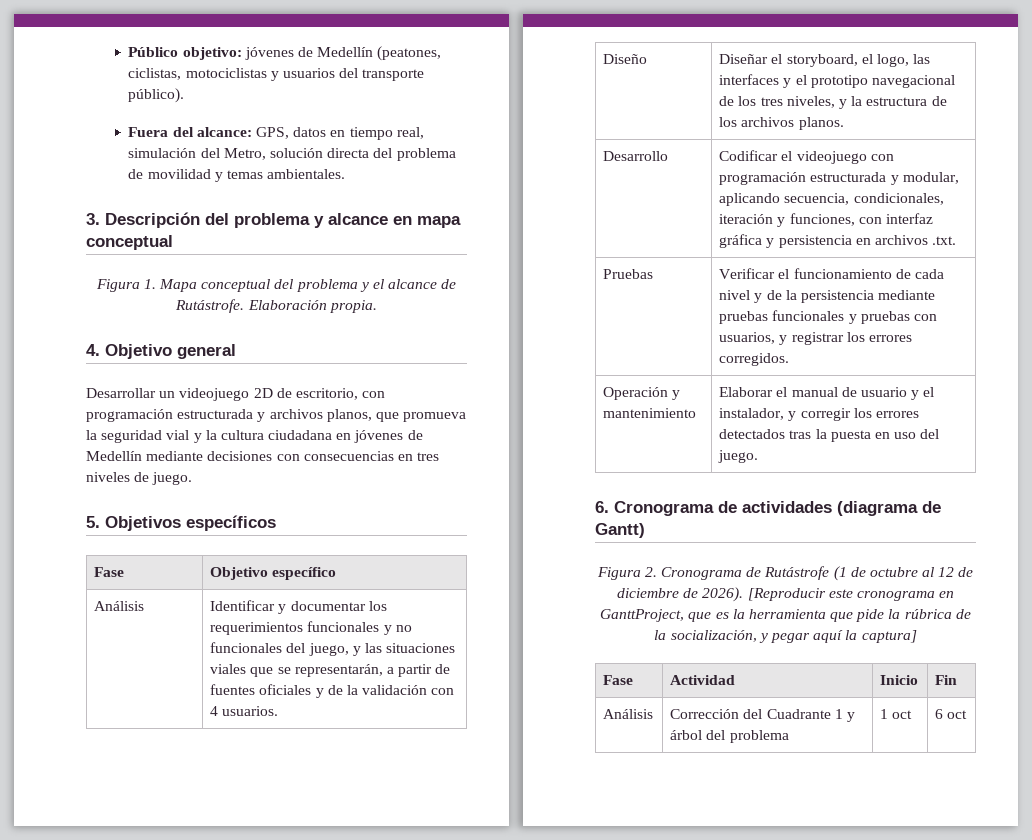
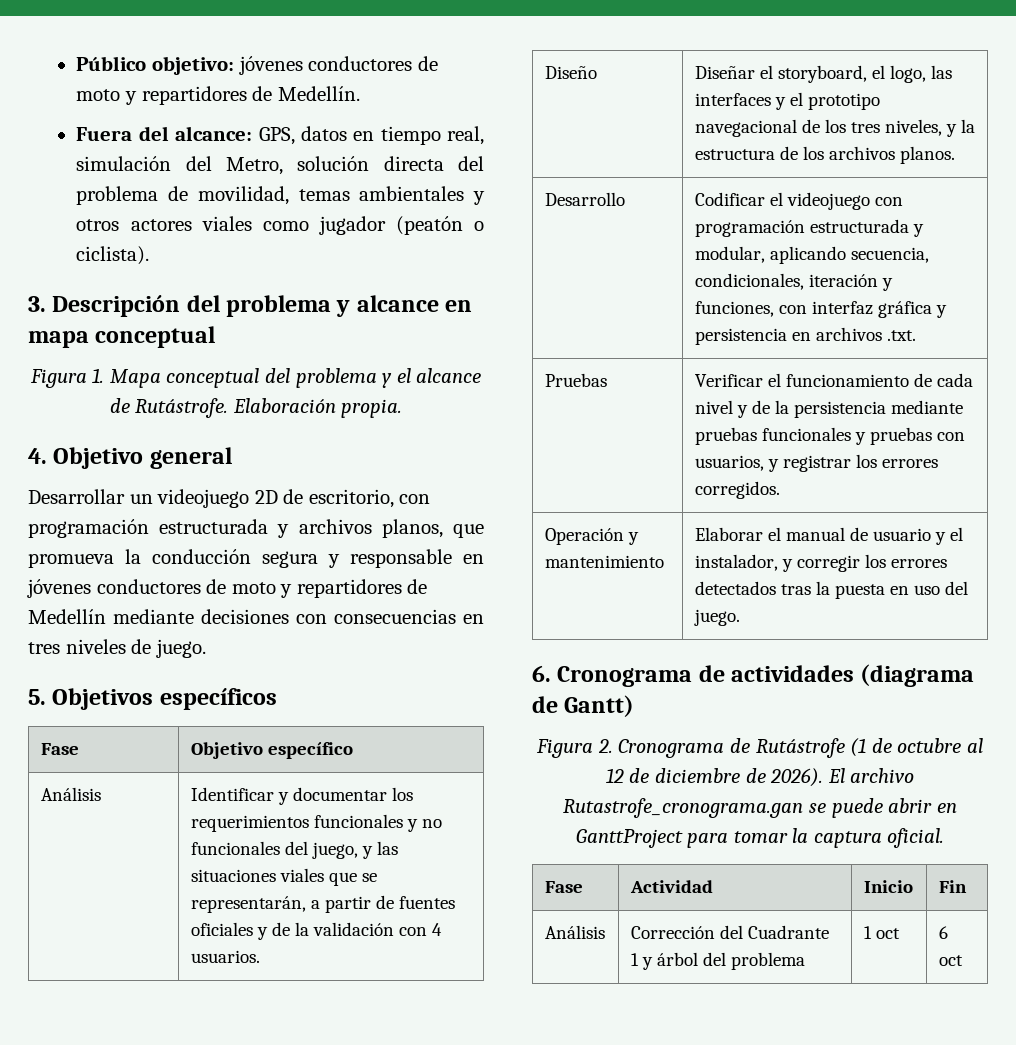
- Público objetivo: jóvenes de Medellín (peatones, ciclistas, motociclistas y usuarios del transporte público).
+ Público objetivo: jóvenes conductores de moto y repartidores de Medellín.
- Fuera del alcance: GPS, datos en tiempo real, simulación del Metro, solución directa del problema de movilidad y temas ambientales.
+ Fuera del alcance: GPS, datos en tiempo real, simulación del Metro, solución directa del problema de movilidad, temas ambientales y otros actores viales como jugador (peatón o ciclista).
- Desarrollar un videojuego 2D de escritorio, con programación estructurada y archivos planos, que promueva la seguridad vial y la cultura ciudadana en jóvenes de Medellín mediante decisiones con consecuencias en tres niveles de juego.
+ Desarrollar un videojuego 2D de escritorio, con programación estructurada y archivos planos, que promueva la conducción segura y responsable en jóvenes conductores de moto y repartidores de Medellín mediante decisiones con consecuencias en tres niveles de juego.
- [Reproducir este cronograma en GanttProject, que es la herramienta que pide la rúbrica de la socialización, y pegar aquí la captura]
+ El archivo Rutastrofe_cronograma.gan se puede abrir en GanttProject para tomar la captura oficial.

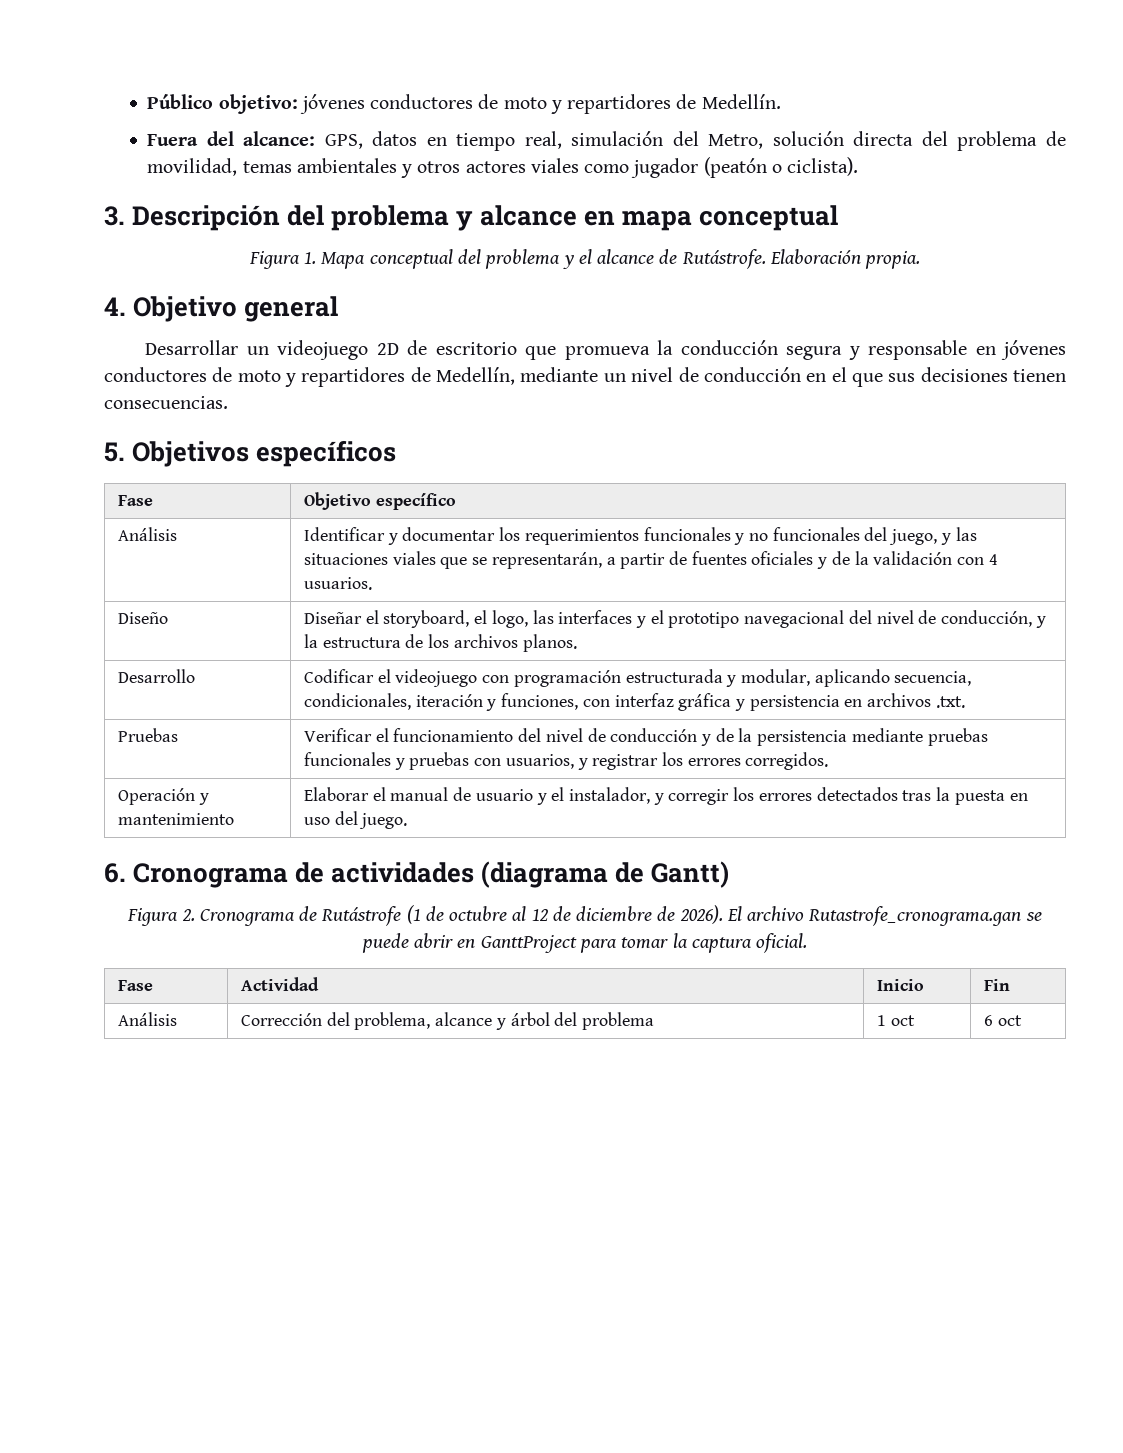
- Desarrollar un videojuego 2D de escritorio, con programación estructurada y archivos planos, que promueva la conducción segura y responsable en jóvenes conductores de moto y repartidores de Medellín mediante decisiones con consecuencias en tres niveles de juego.
+ Desarrollar un videojuego 2D de escritorio que promueva la conducción segura y responsable en jóvenes conductores de moto y repartidores de Medellín, mediante un nivel de conducción en el que sus decisiones tienen consecuencias.
- Diseño | Diseñar el storyboard, el logo, las interfaces y el prototipo navegacional de los tres niveles, y la estructura de los archivos planos.
+ Diseño | Diseñar el storyboard, el logo, las interfaces y el prototipo navegacional del nivel de conducción, y la estructura de los archivos planos.
- Pruebas | Verificar el funcionamiento de cada nivel y de la persistencia mediante pruebas funcionales y pruebas con usuarios, y registrar los errores corregidos.
+ Pruebas | Verificar el funcionamiento del nivel de conducción y de la persistencia mediante pruebas funcionales y pruebas con usuarios, y registrar los errores corregidos.
- Análisis | Corrección del Cuadrante 1 y árbol del problema | 1 oct | 6 oct
+ Análisis | Corrección del problema, alcance y árbol del problema | 1 oct | 6 oct

